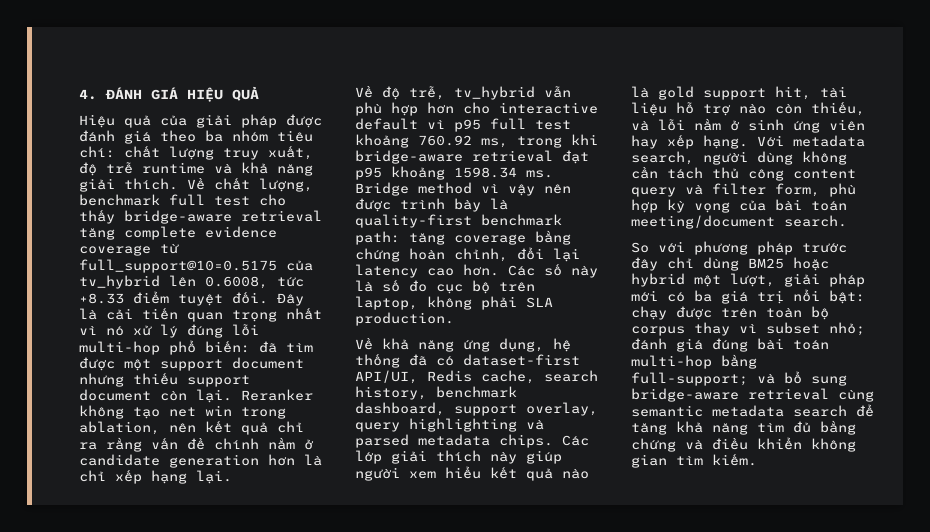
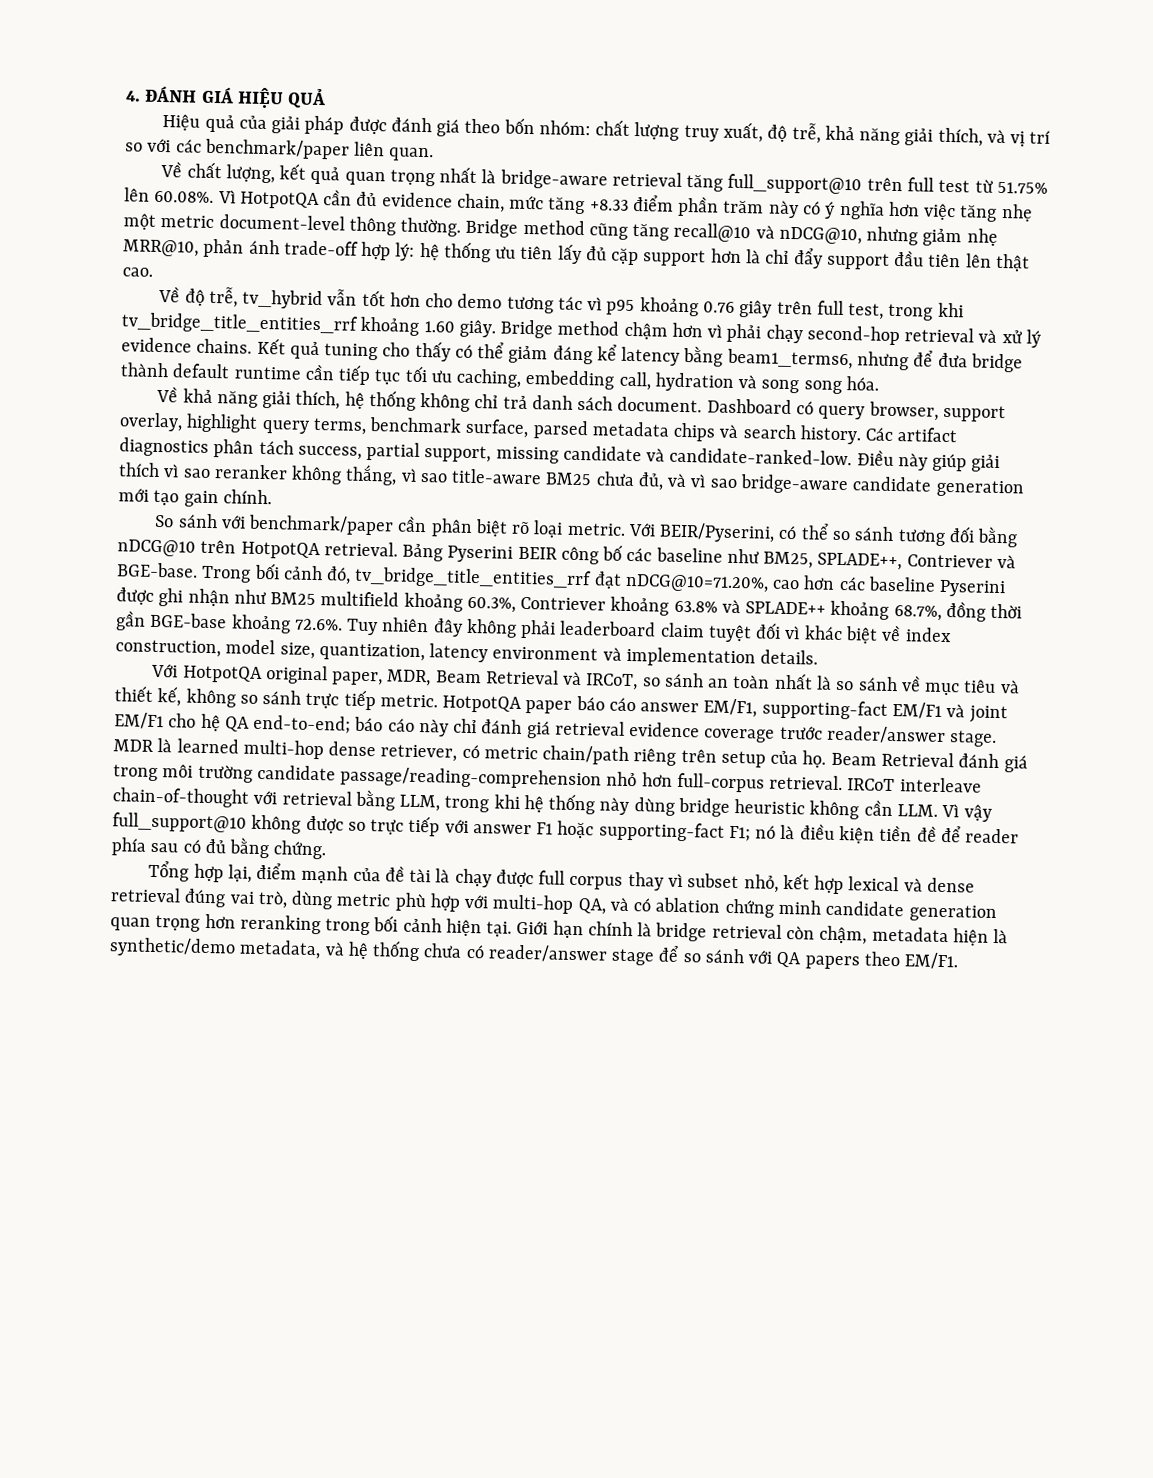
- Hiệu quả của giải pháp được đánh giá theo ba nhóm tiêu chí: chất lượng truy xuất, độ trễ runtime và khả năng giải thích. Về chất lượng, benchmark full test cho thấy bridge-aware retrieval tăng complete evidence coverage từ full_support@10=0.5175 của tv_hybrid lên 0.6008, tức +8.33 điểm tuyệt đối. Đây là cải tiến quan trọng nhất vì nó xử lý đúng lỗi multi-hop phổ biến: đã tìm được một support document nhưng thiếu support document còn lại. Reranker không tạo net win trong ablation, nên kết quả chỉ ra rằng vấn đề chính nằm ở candidate generation hơn là chỉ xếp hạng lại.
+ Hiệu quả của giải pháp được đánh giá theo bốn nhóm: chất lượng truy xuất, độ trễ, khả năng giải thích, và vị trí so với các benchmark/paper liên quan.
+ Về chất lượng, kết quả quan trọng nhất là bridge-aware retrieval tăng full_support@10 trên full test từ 51.75% lên 60.08%. Vì HotpotQA cần đủ evidence chain, mức tăng +8.33 điểm phần trăm này có ý nghĩa hơn việc tăng nhẹ một metric document-level thông thường. Bridge method cũng tăng recall@10 và nDCG@10, nhưng giảm nhẹ MRR@10, phản ánh trade-off hợp lý: hệ thống ưu tiên lấy đủ cặp support hơn là chỉ đẩy support đầu tiên lên thật cao.
- Về độ trễ, tv_hybrid vẫn phù hợp hơn cho interactive default vì p95 full test khoảng 760.92 ms, trong khi bridge-aware retrieval đạt p95 khoảng 1598.34 ms. Bridge method vì vậy nên được trình bày là quality-first benchmark path: tăng coverage bằng chứng hoàn chỉnh, đổi lại latency cao hơn. Các số này là số đo cục bộ trên laptop, không phải SLA production.
- Về khả năng ứng dụng, hệ thống đã có dataset-first API/UI, Redis cache, search history, benchmark dashboard, support overlay, query highlighting và parsed metadata chips. Các lớp giải thích này giúp người xem hiểu kết quả nào là gold support hit, tài liệu hỗ trợ nào còn thiếu, và lỗi nằm ở sinh ứng viên hay xếp hạng. Với metadata search, người dùng không cần tách thủ công content query và filter form, phù hợp kỳ vọng của bài toán meeting/document search.
- So với phương pháp trước đây chỉ dùng BM25 hoặc hybrid một lượt, giải pháp mới có ba giá trị nổi bật: chạy được trên toàn bộ corpus thay vì subset nhỏ; đánh giá đúng bài toán multi-hop bằng full-support; và bổ sung bridge-aware retrieval cùng semantic metadata search để tăng khả năng tìm đủ bằng chứng và điều khiển không gian tìm kiếm.
+ Về độ trễ, tv_hybrid vẫn tốt hơn cho demo tương tác vì p95 khoảng 0.76 giây trên full test, trong khi tv_bridge_title_entities_rrf khoảng 1.60 giây. Bridge method chậm hơn vì phải chạy second-hop retrieval và xử lý evidence chains. Kết quả tuning cho thấy có thể giảm đáng kể latency bằng beam1_terms6, nhưng để đưa bridge thành default runtime cần tiếp tục tối ưu caching, embedding call, hydration và song song hóa.
+ Về khả năng giải thích, hệ thống không chỉ trả danh sách document. Dashboard có query browser, support overlay, highlight query terms, benchmark surface, parsed metadata chips và search history. Các artifact diagnostics phân tách success, partial support, missing candidate và candidate-ranked-low. Điều này giúp giải thích vì sao reranker không thắng, vì sao title-aware BM25 chưa đủ, và vì sao bridge-aware candidate generation mới tạo gain chính.
+ So sánh với benchmark/paper cần phân biệt rõ loại metric. Với BEIR/Pyserini, có thể so sánh tương đối bằng nDCG@10 trên HotpotQA retrieval. Bảng Pyserini BEIR công bố các baseline như BM25, SPLADE++, Contriever và BGE-base. Trong bối cảnh đó, tv_bridge_title_entities_rrf đạt nDCG@10=71.20%, cao hơn các baseline Pyserini được ghi nhận như BM25 multifield khoảng 60.3%, Contriever khoảng 63.8% và SPLADE++ khoảng 68.7%, đồng thời gần BGE-base khoảng 72.6%. Tuy nhiên đây không phải leaderboard claim tuyệt đối vì khác biệt về index construction, model size, quantization, latency environment và implementation details.
+ Với HotpotQA original paper, MDR, Beam Retrieval và IRCoT, so sánh an toàn nhất là so sánh về mục tiêu và thiết kế, không so sánh trực tiếp metric. HotpotQA paper báo cáo answer EM/F1, supporting-fact EM/F1 và joint EM/F1 cho hệ QA end-to-end; báo cáo này chỉ đánh giá retrieval evidence coverage trước reader/answer stage. MDR là learned multi-hop dense retriever, có metric chain/path riêng trên setup của họ. Beam Retrieval đánh giá trong môi trường candidate passage/reading-comprehension nhỏ hơn full-corpus retrieval. IRCoT interleave chain-of-thought với retrieval bằng LLM, trong khi hệ thống này dùng bridge heuristic không cần LLM. Vì vậy full_support@10 không được so trực tiếp với answer F1 hoặc supporting-fact F1; nó là điều kiện tiền đề để reader phía sau có đủ bằng chứng.
+ Tổng hợp lại, điểm mạnh của đề tài là chạy được full corpus thay vì subset nhỏ, kết hợp lexical và dense retrieval đúng vai trò, dùng metric phù hợp với multi-hop QA, và có ablation chứng minh candidate generation quan trọng hơn reranking trong bối cảnh hiện tại. Giới hạn chính là bridge retrieval còn chậm, metadata hiện là synthetic/demo metadata, và hệ thống chưa có reader/answer stage để so sánh với QA papers theo EM/F1.

